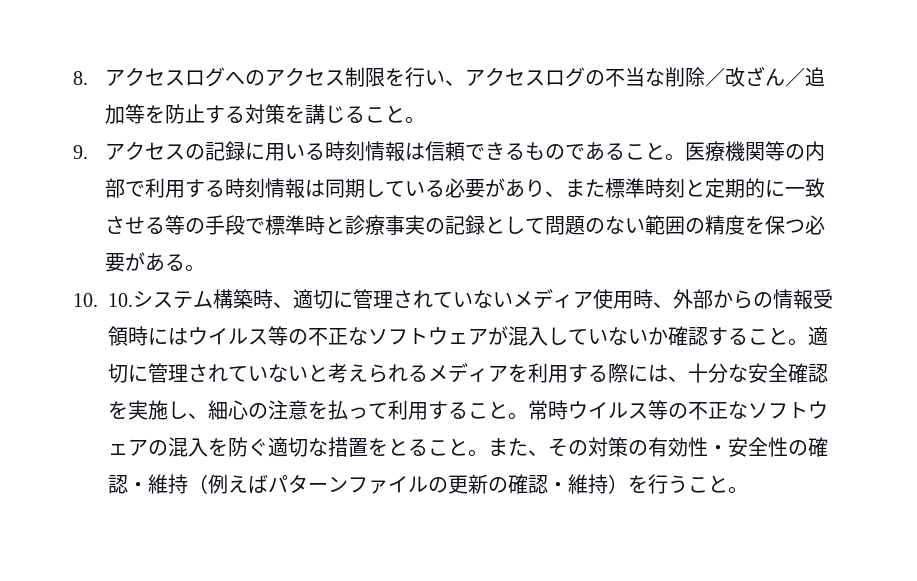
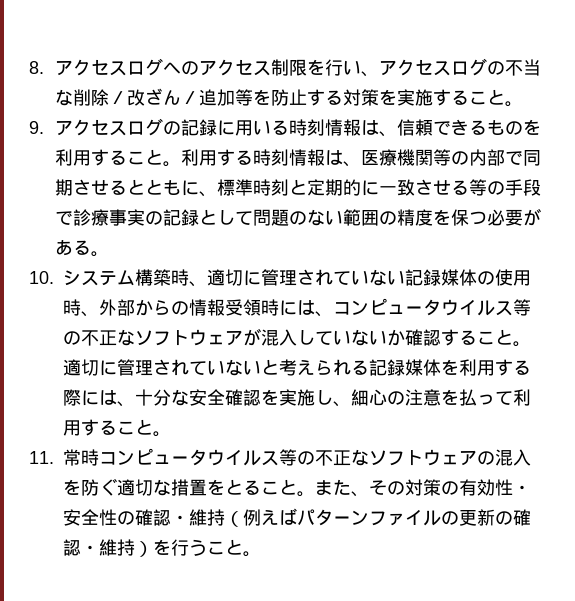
- 8.アクセスログへのアクセス制限を行い、アクセスログの不当な削除／改ざん／追加等を防止する対策を講じること。
+ 8.アクセスログへのアクセス制限を行い、アクセスログの不当な削除／改ざん／追加等を防止する対策を実施すること。
- 9.アクセスの記録に用いる時刻情報は信頼できるものであること。医療機関等の内部で利用する時刻情報は同期している必要があり、また標準時刻と定期的に一致させる等の手段で標準時と診療事実の記録として問題のない範囲の精度を保つ必要がある。
+ 9.アクセスログの記録に用いる時刻情報は、信頼できるものを利用すること。利用する時刻情報は、医療機関等の内部で同期させるとともに、標準時刻と定期的に一致させる等の手段で診療事実の記録として問題のない範囲の精度を保つ必要がある。
- 10. 10.システム構築時、適切に管理されていないメディア使用時、外部からの情報受領時にはウイルス等の不正なソフトウェアが混入していないか確認すること。
+ 10.システム構築時、適切に管理されていない記録媒体の使用時、外部からの情報受領時には、コンピュータウイルス等の不正なソフトウェアが混入していないか確認すること。
- 適切に管理されていないと考えられるメディアを利用する際には、十分な安全確認を実施し、細心の注意を払って利用すること。常時ウイルス等の不正なソフトウェアの混入を防ぐ適切な措置をとること。
+ 適切に管理されていないと考えられる記録媒体を利用する際には、十分な安全確認を実施し、細心の注意を払って利用すること。
+ 11.常時コンピュータウイルス等の不正なソフトウェアの混入を防ぐ適切な措置をとること。

